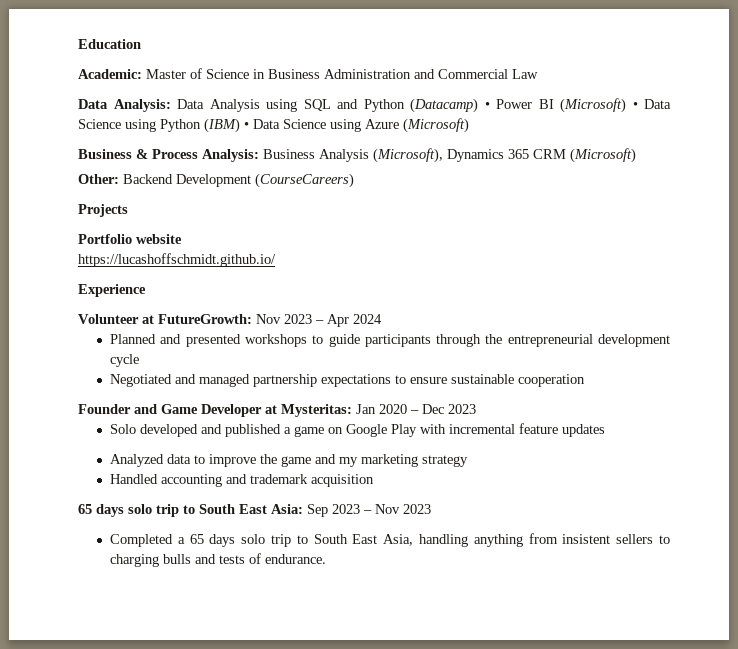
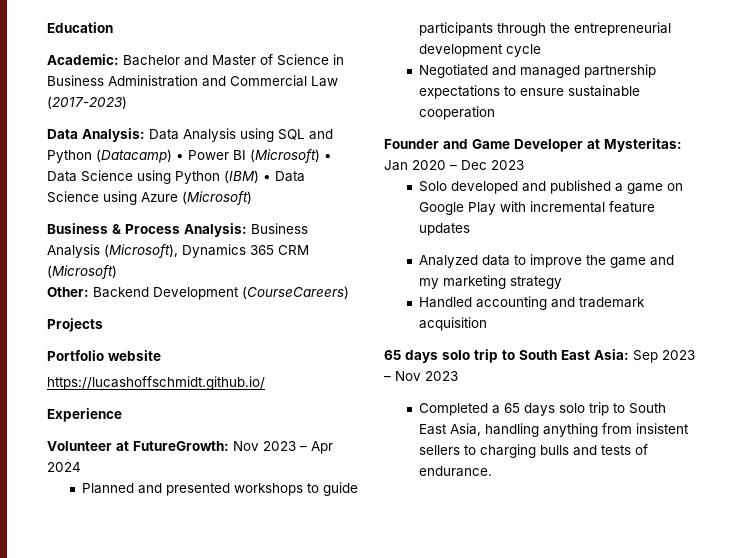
- Academic: Master of Science in Business Administration and Commercial Law
+ Academic: Bachelor and Master of Science in Business Administration and Commercial Law (2017-2023)

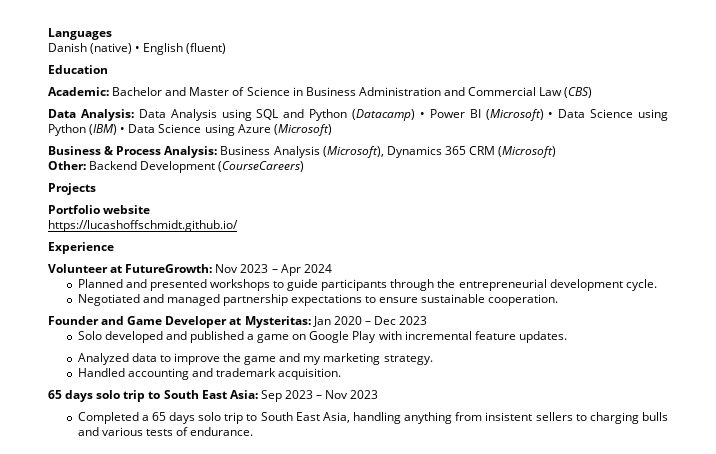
+ Languages
+ Danish (native) • English (fluent)
- Academic: Bachelor and Master of Science in Business Administration and Commercial Law (2017-2023)
+ Academic: Bachelor and Master of Science in Business Administration and Commercial Law (CBS)
- Planned and presented workshops to guide participants through the entrepreneurial development cycle
+ Planned and presented workshops to guide participants through the entrepreneurial development cycle.
- Negotiated and managed partnership expectations to ensure sustainable cooperation
+ Negotiated and managed partnership expectations to ensure sustainable cooperation.
- Solo developed and published a game on Google Play with incremental feature updates
+ Solo developed and published a game on Google Play with incremental feature updates.
- Analyzed data to improve the game and my marketing strategy
+ Analyzed data to improve the game and my marketing strategy.
- Handled accounting and trademark acquisition
+ Handled accounting and trademark acquisition.
- Completed a 65 days solo trip to South East Asia, handling anything from insistent sellers to charging bulls and tests of endurance.
+ Completed a 65 days solo trip to South East Asia, handling anything from insistent sellers to charging bulls and various tests of endurance.

